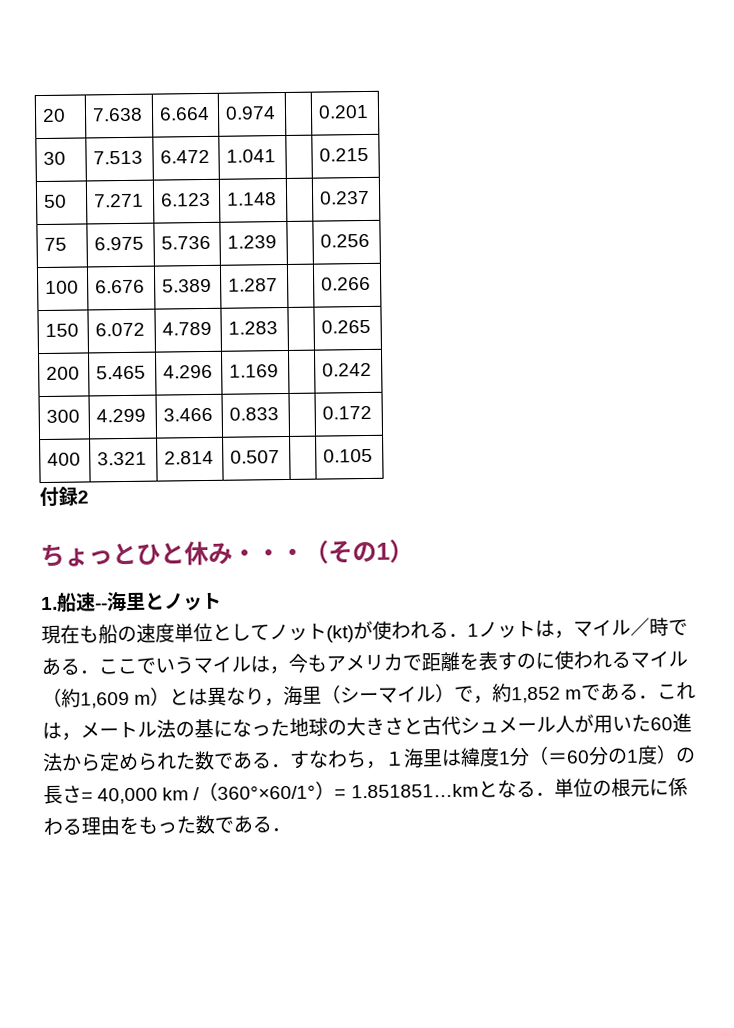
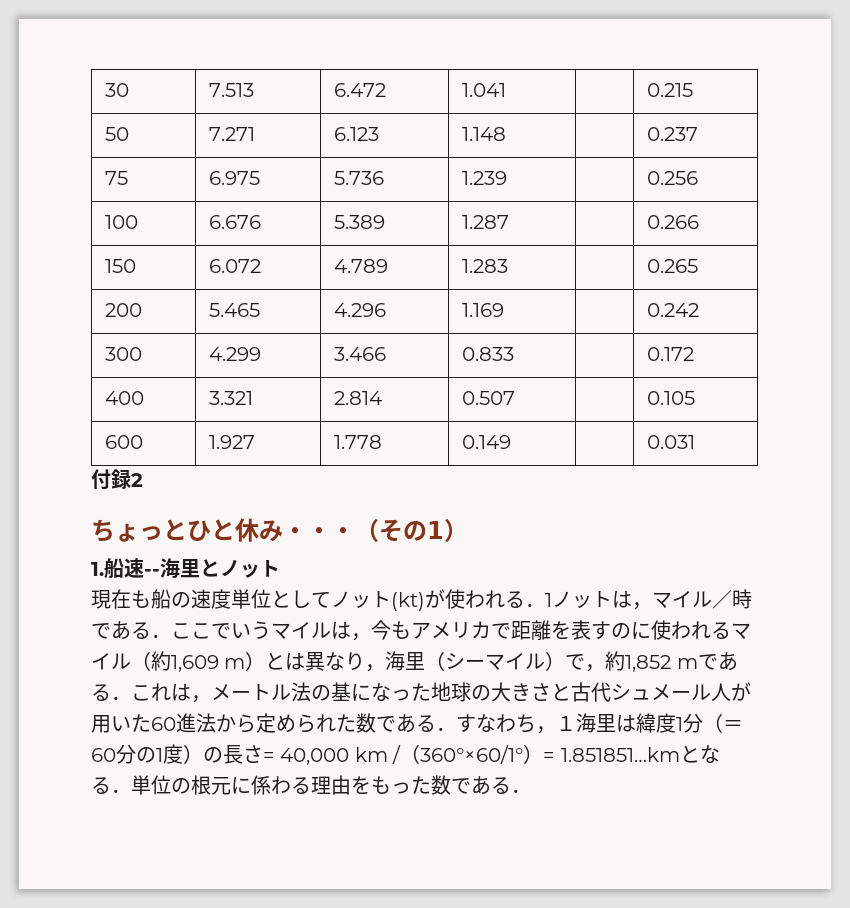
- 20 | 7.638 | 6.664 | 0.974 | | 0.201
+ 600 | 1.927 | 1.778 | 0.149 | | 0.031

